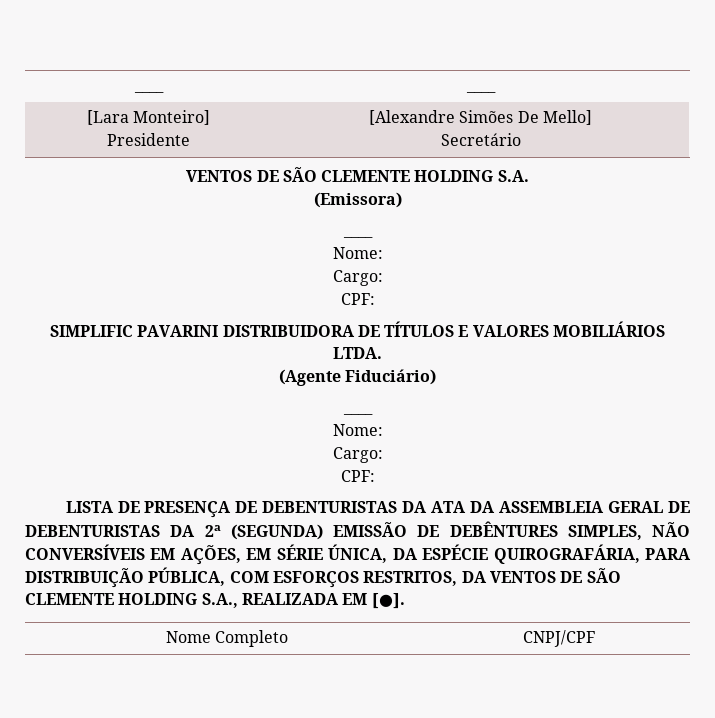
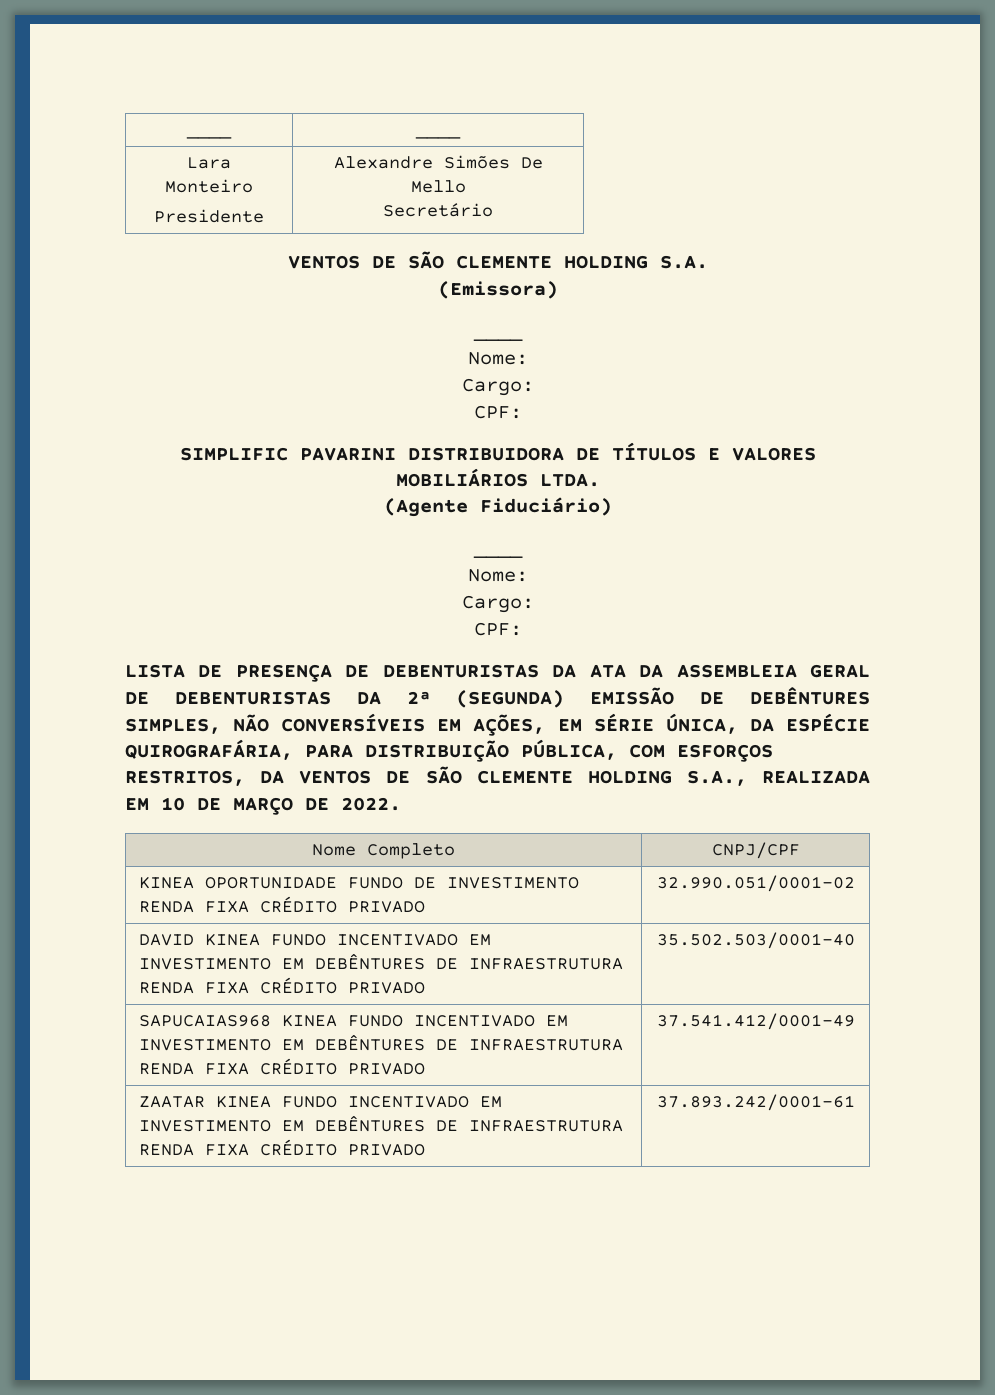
- [Lara Monteiro]
- Presidente | [Alexandre Simões De Mello]
+ Lara Monteiro
+ Presidente | Alexandre Simões De Mello
- LISTA DE PRESENÇA DE DEBENTURISTAS DA ATA DA ASSEMBLEIA GERAL DE DEBENTURISTAS DA 2ª (SEGUNDA) EMISSÃO DE DEBÊNTURES SIMPLES, NÃO CONVERSÍVEIS EM AÇÕES, EM SÉRIE ÚNICA, DA ESPÉCIE QUIROGRAFÁRIA, PARA DISTRIBUIÇÃO PÚBLICA, COM ESFORÇOS RESTRITOS, DA VENTOS DE SÃO CLEMENTE HOLDING S.A., REALIZADA EM [●].
+ LISTA DE PRESENÇA DE DEBENTURISTAS DA ATA DA ASSEMBLEIA GERAL DE DEBENTURISTAS DA 2ª (SEGUNDA) EMISSÃO DE DEBÊNTURES SIMPLES, NÃO CONVERSÍVEIS EM AÇÕES, EM SÉRIE ÚNICA, DA ESPÉCIE QUIROGRAFÁRIA, PARA DISTRIBUIÇÃO PÚBLICA, COM ESFORÇOS RESTRITOS, DA VENTOS DE SÃO CLEMENTE HOLDING S.A., REALIZADA EM 10 DE MARÇO DE 2022.
  Nome Completo | CNPJ/CPF
+ KINEA OPORTUNIDADE FUNDO DE INVESTIMENTO RENDA FIXA CRÉDITO PRIVADO | 32.990.051/0001-02
+ DAVID KINEA FUNDO INCENTIVADO EM INVESTIMENTO EM DEBÊNTURES DE INFRAESTRUTURA RENDA FIXA CRÉDITO PRIVADO | 35.502.503/0001-40
+ SAPUCAIAS968 KINEA FUNDO INCENTIVADO EM INVESTIMENTO EM DEBÊNTURES DE INFRAESTRUTURA RENDA FIXA CRÉDITO PRIVADO | 37.541.412/0001-49
+ ZAATAR KINEA FUNDO INCENTIVADO EM INVESTIMENTO EM DEBÊNTURES DE INFRAESTRUTURA RENDA FIXA CRÉDITO PRIVADO | 37.893.242/0001-61

